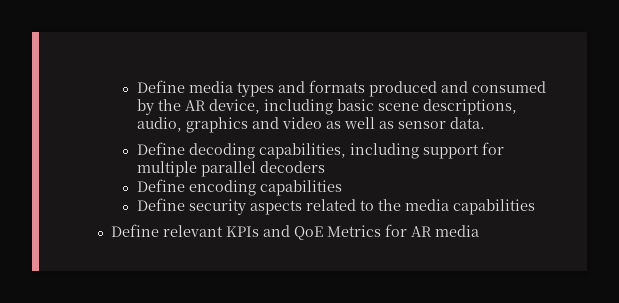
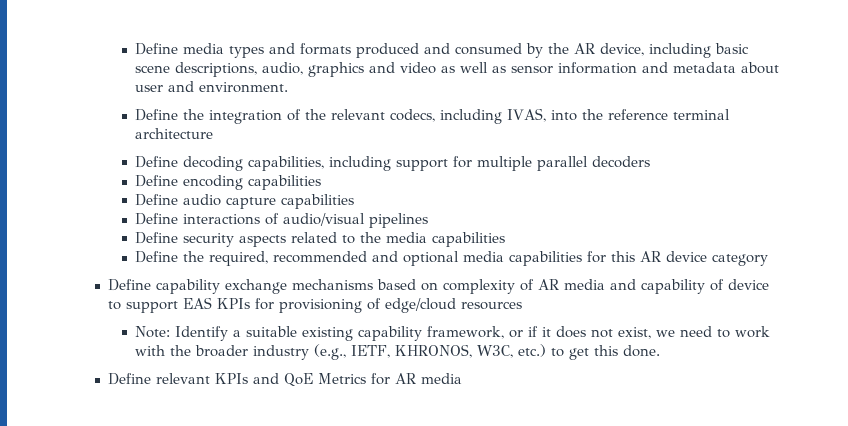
- Define media types and formats produced and consumed by the AR device, including basic scene descriptions, audio, graphics and video as well as sensor data.
+ Define media types and formats produced and consumed by the AR device, including basic scene descriptions, audio, graphics and video as well as sensor information and metadata about user and environment.
+ Define the integration of the relevant codecs, including IVAS, into the reference terminal architecture
+ Define audio capture capabilities
+ Define interactions of audio/visual pipelines
+ Define the required, recommended and optional media capabilities for this AR device category
+ Define capability exchange mechanisms based on complexity of AR media and capability of device to support EAS KPIs for provisioning of edge/cloud resources
+ Note: Identify a suitable existing capability framework, or if it does not exist, we need to work with the broader industry (e.g., IETF, KHRONOS, W3C, etc.) to get this done.

